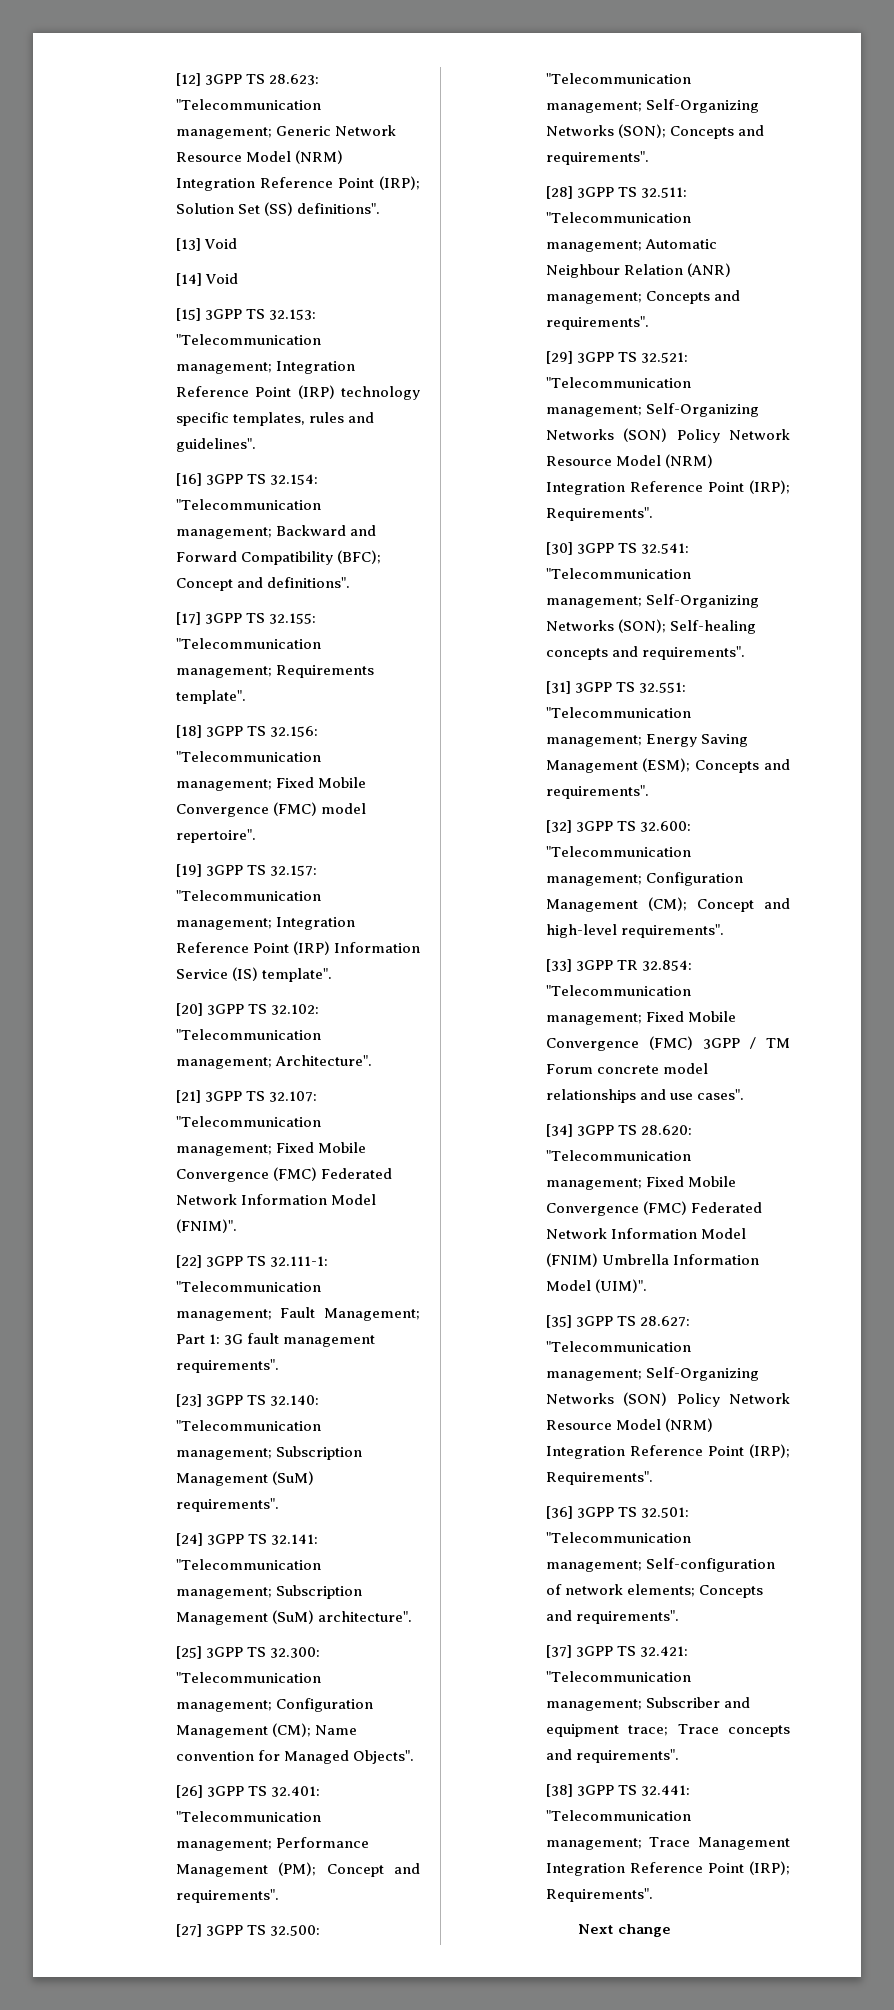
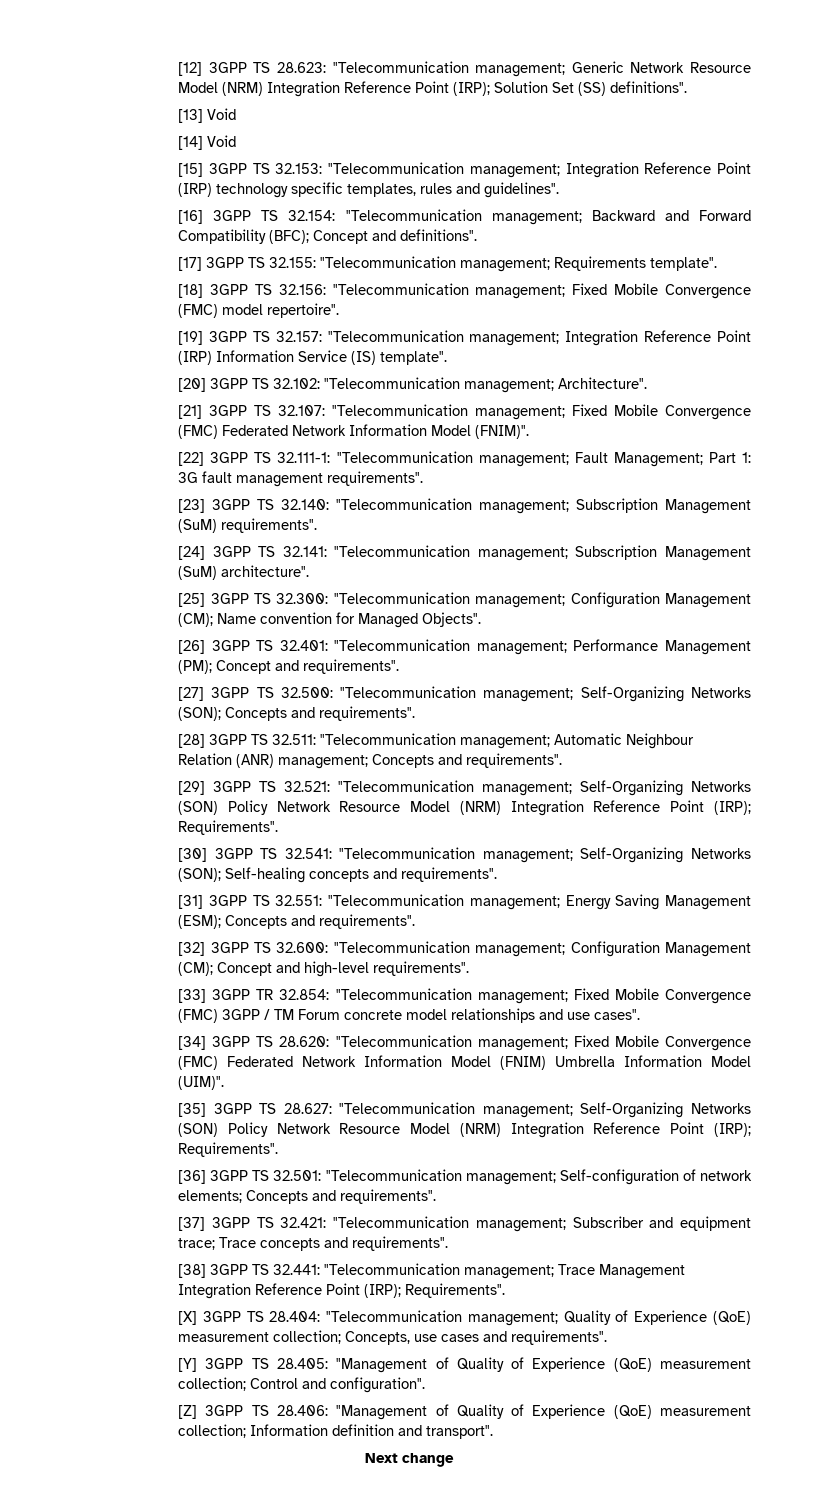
+ [X] 3GPP TS 28.404: "Telecommunication management; Quality of Experience (QoE) measurement collection; Concepts, use cases and requirements".
+ [Y] 3GPP TS 28.405: "Management of Quality of Experience (QoE) measurement collection; Control and configuration".
+ [Z] 3GPP TS 28.406: "Management of Quality of Experience (QoE) measurement collection; Information definition and transport".

